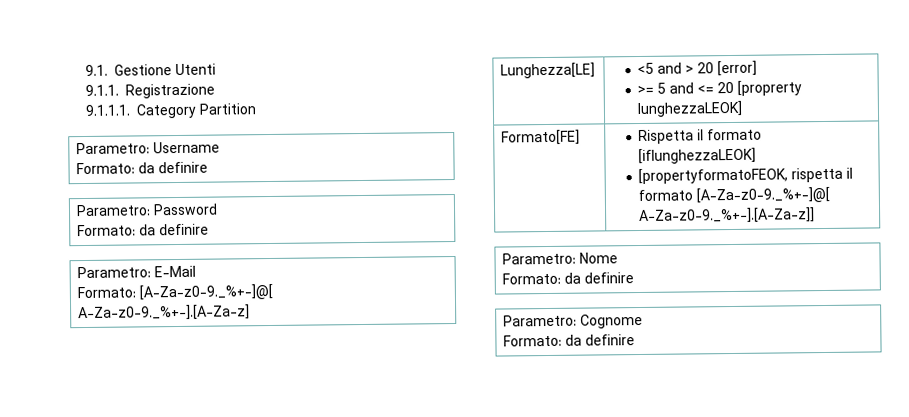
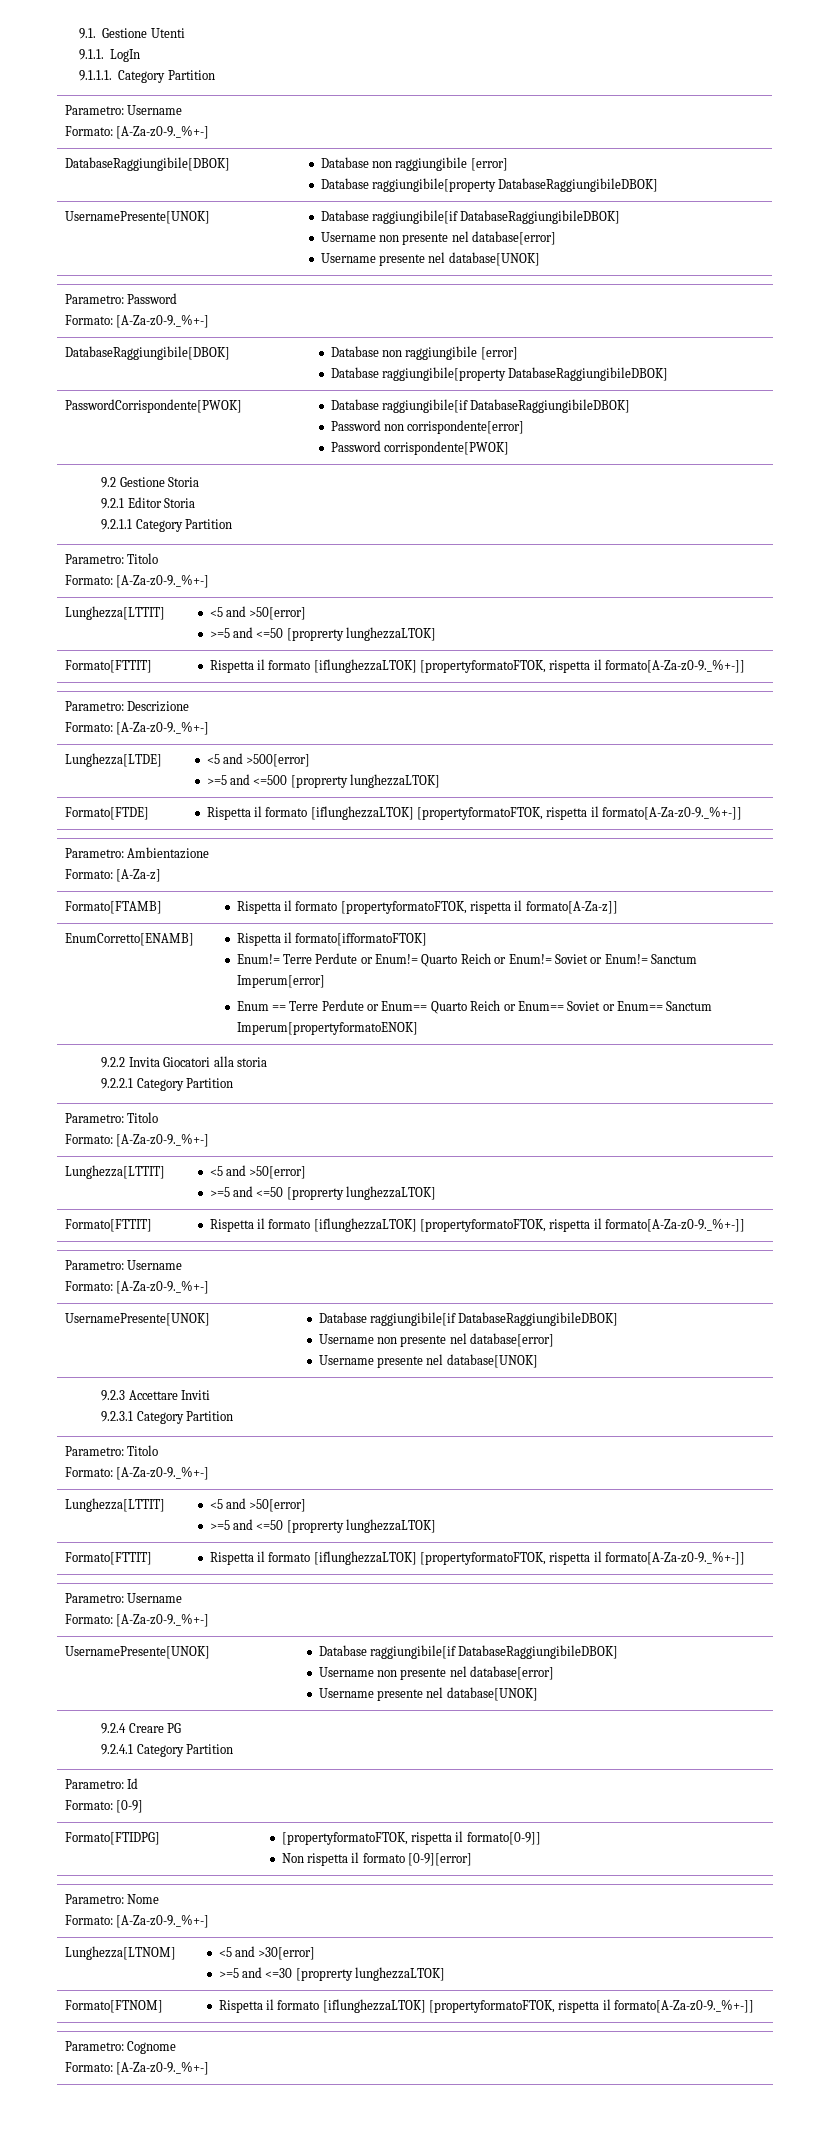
- 9.1.1. Registrazione
+ 9.1.1. LogIn
  9.1.1.1. Category Partition
  Parametro: Username
- Formato: da definire
+ Formato: [A-Za-z0-9._%+-]
+ DatabaseRaggiungibile[DBOK] | Database non raggiungibile [error]
+ Database raggiungibile[property DatabaseRaggiungibileDBOK]
+ UsernamePresente[UNOK] | Database raggiungibile[if DatabaseRaggiungibileDBOK]
+ Username non presente nel database[error]
+ Username presente nel database[UNOK]
  Parametro: Password
- Formato: da definire
- Parametro: E-Mail
- Formato: [A-Za-z0-9._%+-]@[ A-Za-z0-9._%+-].[A-Za-z]
- Lunghezza[LE] | <5 and > 20 [error]
- >= 5 and <= 20 [proprerty lunghezzaLEOK]
- Formato[FE] | Rispetta il formato [iflunghezzaLEOK]
- [propertyformatoFEOK, rispetta il formato [A-Za-z0-9._%+-]@[ A-Za-z0-9._%+-].[A-Za-z]]
+ Formato: [A-Za-z0-9._%+-]
+ DatabaseRaggiungibile[DBOK] | Database non raggiungibile [error]
+ Database raggiungibile[property DatabaseRaggiungibileDBOK]
+ PasswordCorrispondente[PWOK] | Database raggiungibile[if DatabaseRaggiungibileDBOK]
+ Password non corrispondente[error]
+ Password corrispondente[PWOK]
+ 9.2 Gestione Storia
+ 9.2.1 Editor Storia
+ 9.2.1.1 Category Partition
+ Parametro: Titolo
+ Formato: [A-Za-z0-9._%+-]
+ Lunghezza[LTTIT] | <5 and >50[error]
+ >=5 and <=50 [proprerty lunghezzaLTOK]
+ Formato[FTTIT] | Rispetta il formato [iflunghezzaLTOK] [propertyformatoFTOK, rispetta il formato[A-Za-z0-9._%+-]]
+ Parametro: Descrizione
+ Formato: [A-Za-z0-9._%+-]
+ Lunghezza[LTDE] | <5 and >500[error]
+ >=5 and <=500 [proprerty lunghezzaLTOK]
+ Formato[FTDE] | Rispetta il formato [iflunghezzaLTOK] [propertyformatoFTOK, rispetta il formato[A-Za-z0-9._%+-]]
+ Parametro: Ambientazione
+ Formato: [A-Za-z]
+ Formato[FTAMB] | Rispetta il formato [propertyformatoFTOK, rispetta il formato[A-Za-z]]
+ EnumCorretto[ENAMB] | Rispetta il formato[ifformatoFTOK]
+ Enum!= Terre Perdute or Enum!= Quarto Reich or Enum!= Soviet or Enum!= Sanctum Imperum[error]
+ Enum == Terre Perdute or Enum== Quarto Reich or Enum== Soviet or Enum== Sanctum Imperum[propertyformatoENOK]
+ 9.2.2 Invita Giocatori alla storia
+ 9.2.2.1 Category Partition
+ Parametro: Titolo
+ Formato: [A-Za-z0-9._%+-]
+ Lunghezza[LTTIT] | <5 and >50[error]
+ >=5 and <=50 [proprerty lunghezzaLTOK]
+ Formato[FTTIT] | Rispetta il formato [iflunghezzaLTOK] [propertyformatoFTOK, rispetta il formato[A-Za-z0-9._%+-]]
+ Parametro: Username
+ Formato: [A-Za-z0-9._%+-]
+ UsernamePresente[UNOK] | Database raggiungibile[if DatabaseRaggiungibileDBOK]
+ Username non presente nel database[error]
+ Username presente nel database[UNOK]
+ 9.2.3 Accettare Inviti
+ 9.2.3.1 Category Partition
+ Parametro: Titolo
+ Formato: [A-Za-z0-9._%+-]
+ Lunghezza[LTTIT] | <5 and >50[error]
+ >=5 and <=50 [proprerty lunghezzaLTOK]
+ Formato[FTTIT] | Rispetta il formato [iflunghezzaLTOK] [propertyformatoFTOK, rispetta il formato[A-Za-z0-9._%+-]]
+ Parametro: Username
+ Formato: [A-Za-z0-9._%+-]
+ UsernamePresente[UNOK] | Database raggiungibile[if DatabaseRaggiungibileDBOK]
+ Username non presente nel database[error]
+ Username presente nel database[UNOK]
+ 9.2.4 Creare PG
+ 9.2.4.1 Category Partition
+ Parametro: Id
+ Formato: [0-9]
+ Formato[FTIDPG] | [propertyformatoFTOK, rispetta il formato[0-9]]
+ Non rispetta il formato [0-9][error]
  Parametro: Nome
- Formato: da definire
+ Formato: [A-Za-z0-9._%+-]
+ Lunghezza[LTNOM] | <5 and >30[error]
+ >=5 and <=30 [proprerty lunghezzaLTOK]
+ Formato[FTNOM] | Rispetta il formato [iflunghezzaLTOK] [propertyformatoFTOK, rispetta il formato[A-Za-z0-9._%+-]]
  Parametro: Cognome
- Formato: da definire
+ Formato: [A-Za-z0-9._%+-]

